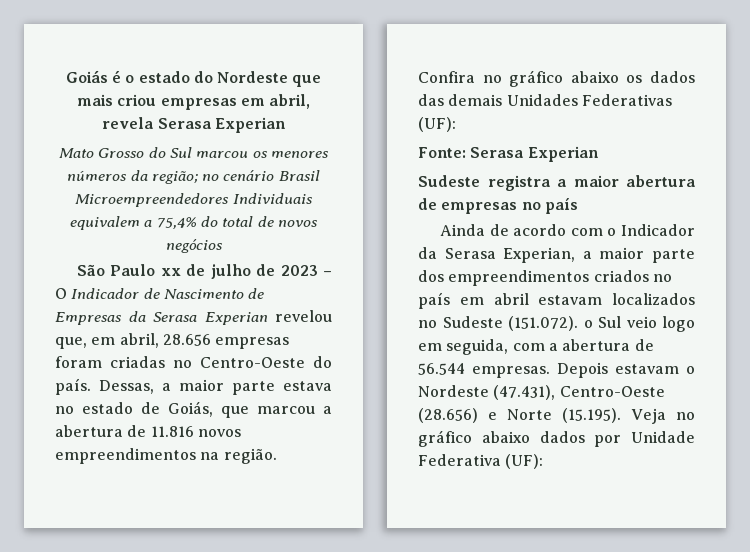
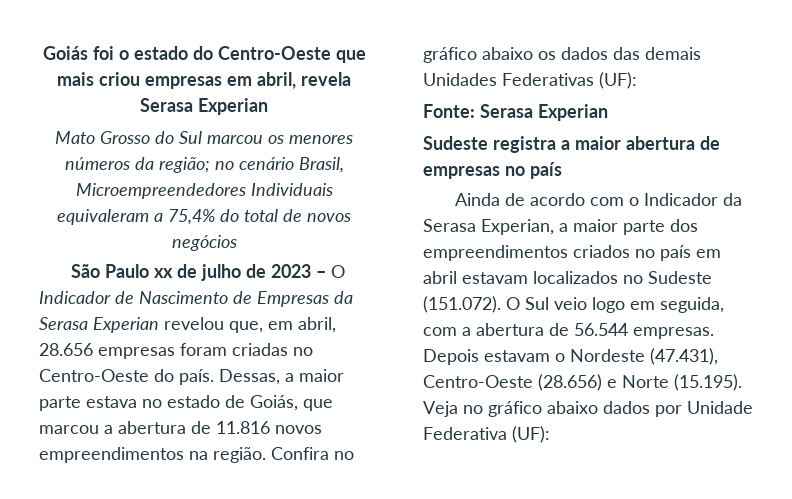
- Goiás é o estado do Nordeste que mais criou empresas em abril, revela Serasa Experian
+ Goiás foi o estado do Centro-Oeste que mais criou empresas em abril, revela Serasa Experian
- Mato Grosso do Sul marcou os menores números da região; no cenário Brasil Microempreendedores Individuais equivalem a 75,4% do total de novos negócios
+ Mato Grosso do Sul marcou os menores números da região; no cenário Brasil, Microempreendedores Individuais equivaleram a 75,4% do total de novos negócios
- Ainda de acordo com o Indicador da Serasa Experian, a maior parte dos empreendimentos criados no país em abril estavam localizados no Sudeste (151.072). o Sul veio logo em seguida, com a abertura de 56.544 empresas.
+ Ainda de acordo com o Indicador da Serasa Experian, a maior parte dos empreendimentos criados no país em abril estavam localizados no Sudeste (151.072). O Sul veio logo em seguida, com a abertura de 56.544 empresas.

